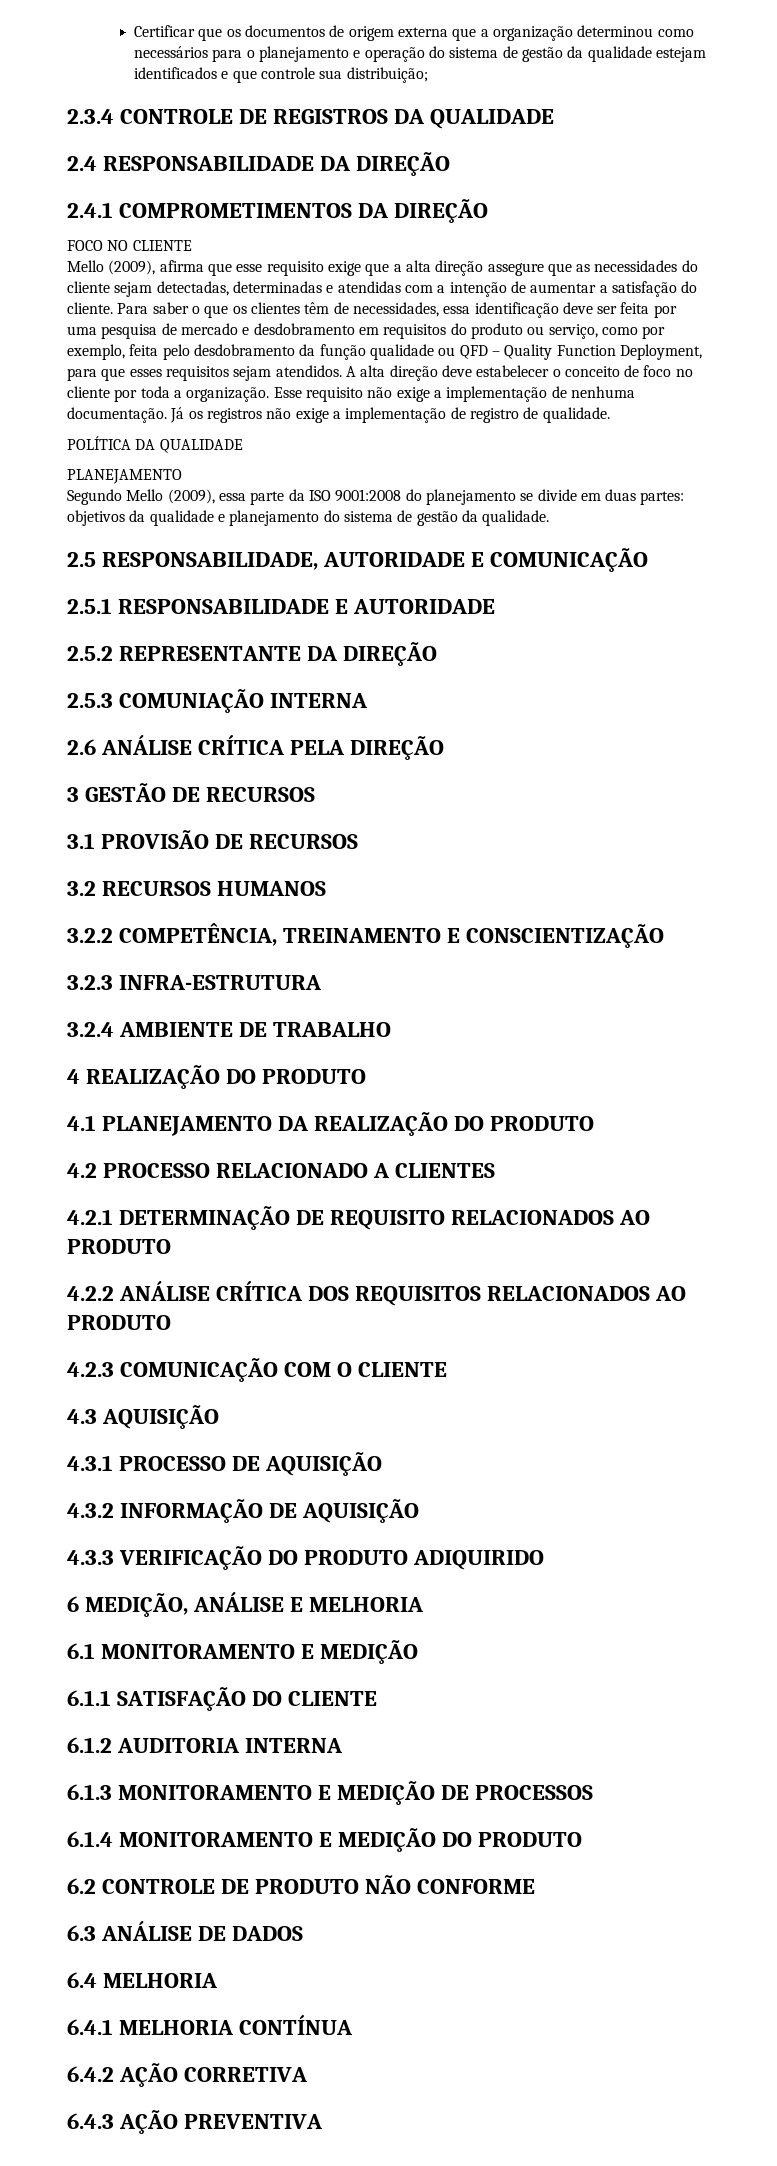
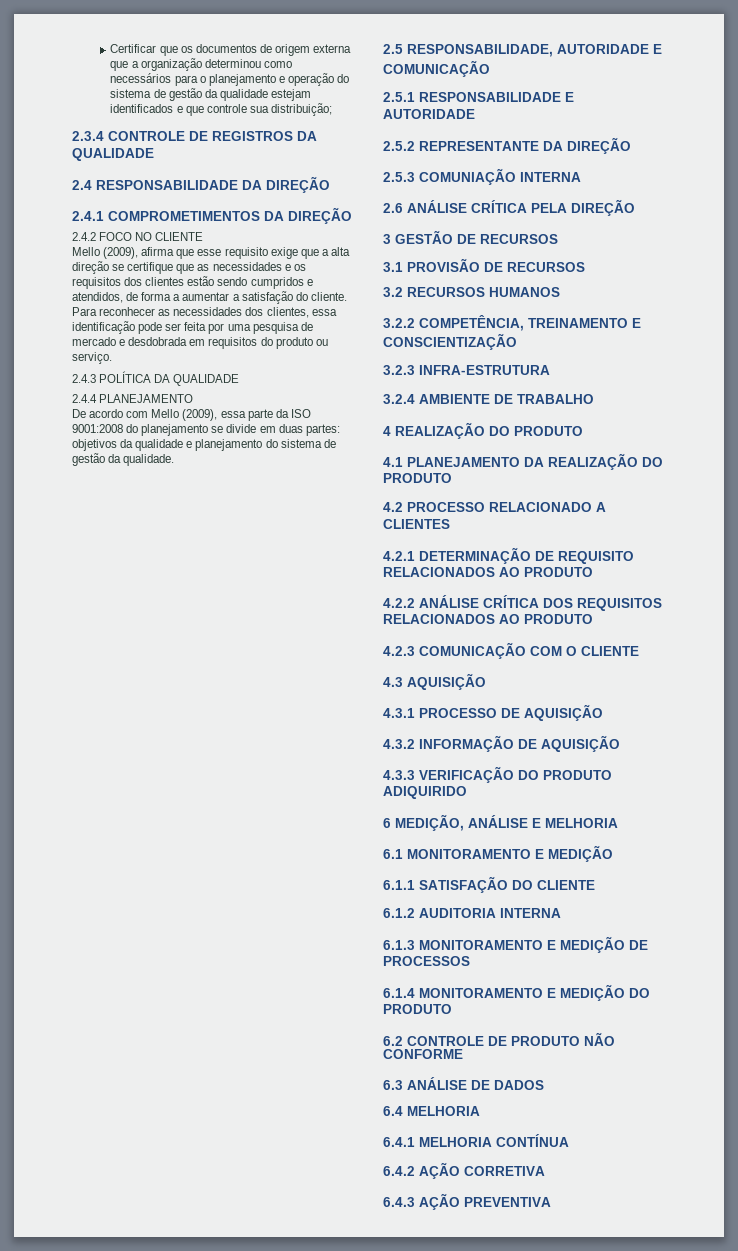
- FOCO NO CLIENTE
+ 2.4.2 FOCO NO CLIENTE
- Mello (2009), afirma que esse requisito exige que a alta direção assegure que as necessidades do cliente sejam detectadas, determinadas e atendidas com a intenção de aumentar a satisfação do cliente.
+ Mello (2009), afirma que esse requisito exige que a alta direção se certifique que as necessidades e os requisitos dos clientes estão sendo cumpridos e atendidos, de forma a aumentar a satisfação do cliente.
- Para saber o que os clientes têm de necessidades, essa identificação deve ser feita por uma pesquisa de mercado e desdobramento em requisitos do produto ou serviço, como por exemplo, feita pelo desdobramento da função qualidade ou QFD – Quality Function Deployment, para que esses requisitos sejam atendidos. A alta direção deve estabelecer o conceito de foco no cliente por toda a organização. Esse requisito não exige a implementação de nenhuma documentação. Já os registros não exige a implementação de registro de qualidade.
- POLÍTICA DA QUALIDADE
- PLANEJAMENTO
+ Para reconhecer as necessidades dos clientes, essa identificação pode ser feita por uma pesquisa de mercado e desdobrada em requisitos do produto ou serviço.
+ 2.4.3 POLÍTICA DA QUALIDADE
+ 2.4.4 PLANEJAMENTO
- Segundo Mello (2009), essa parte da ISO 9001:2008 do planejamento se divide em duas partes: objetivos da qualidade e planejamento do sistema de gestão da qualidade.
+ De acordo com Mello (2009), essa parte da ISO 9001:2008 do planejamento se divide em duas partes: objetivos da qualidade e planejamento do sistema de gestão da qualidade.

